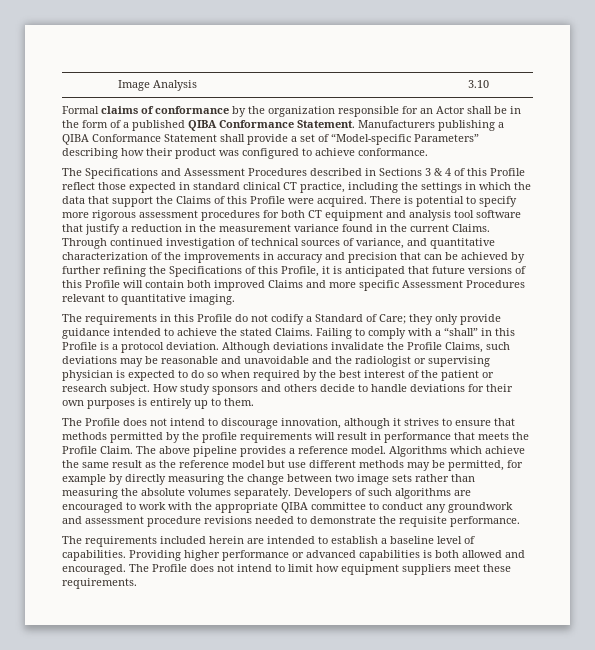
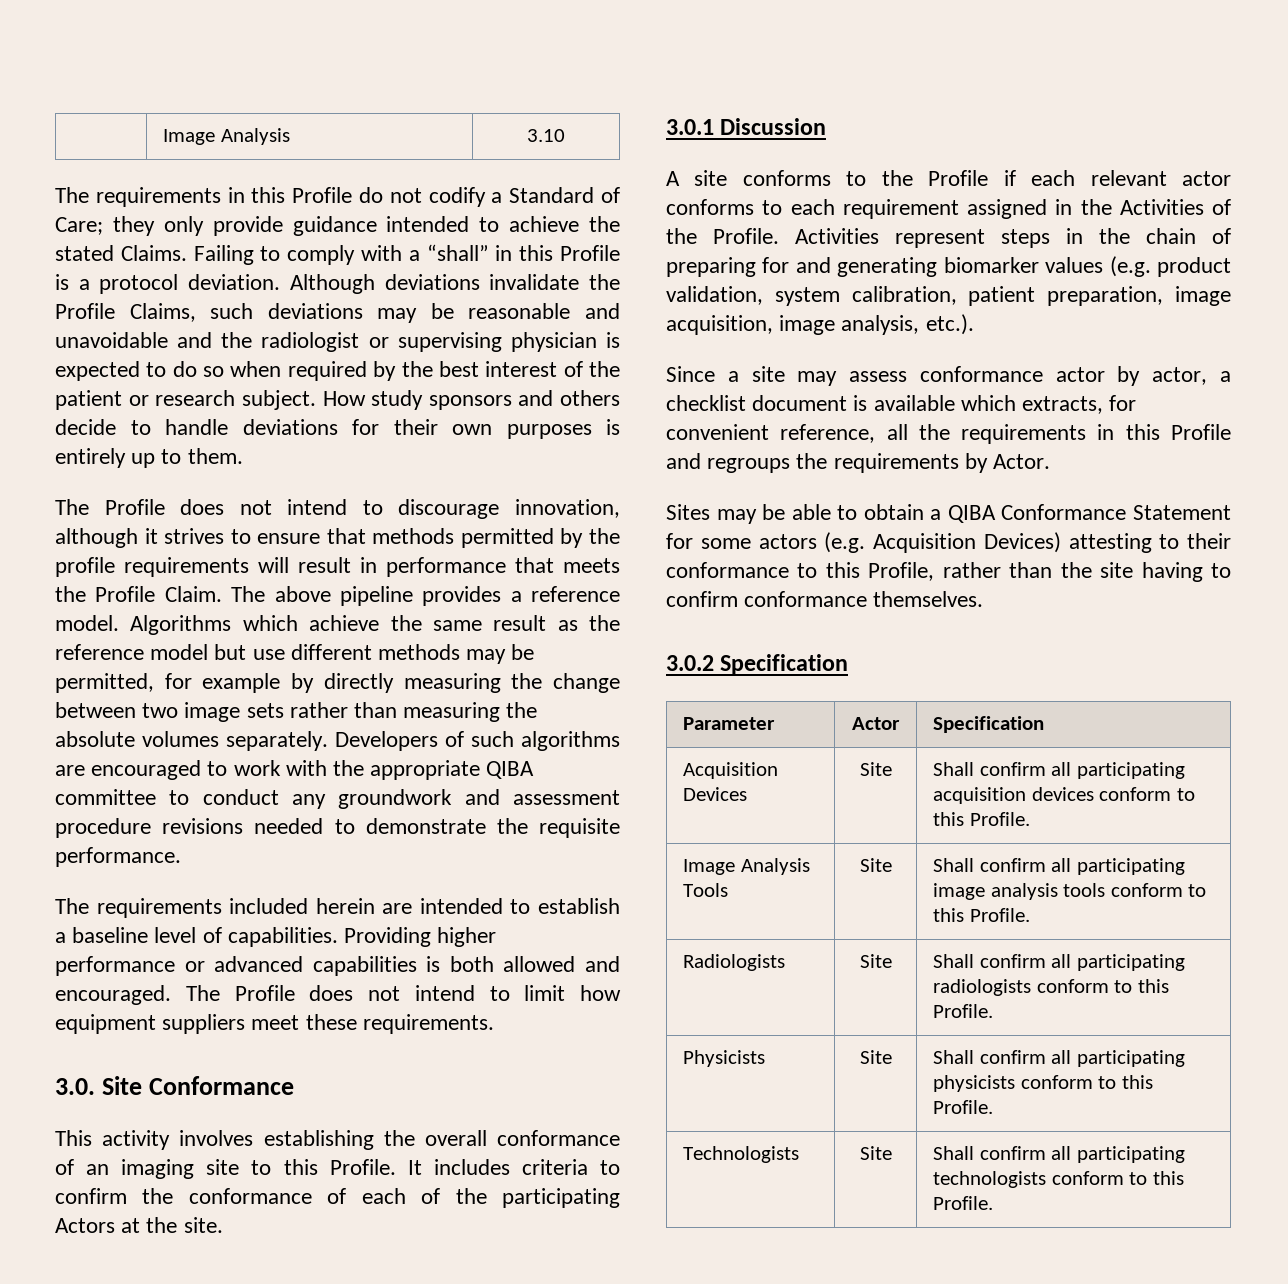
- Formal claims of conformance by the organization responsible for an Actor shall be in the form of a published QIBA Conformance Statement. Manufacturers publishing a QIBA Conformance Statement shall provide a set of “Model-specific Parameters” describing how their product was configured to achieve conformance.
- The Specifications and Assessment Procedures described in Sections 3 & 4 of this Profile reflect those expected in standard clinical CT practice, including the settings in which the data that support the Claims of this Profile were acquired. There is potential to specify more rigorous assessment procedures for both CT equipment and analysis tool software that justify a reduction in the measurement variance found in the current Claims. Through continued investigation of technical sources of variance, and quantitative characterization of the improvements in accuracy and precision that can be achieved by further refining the Specifications of this Profile, it is anticipated that future versions of this Profile will contain both improved Claims and more specific Assessment Procedures relevant to quantitative imaging.
+ 3.0. Site Conformance
+ This activity involves establishing the overall conformance of an imaging site to this Profile. It includes criteria to confirm the conformance of each of the participating Actors at the site.
+ 3.0.1 Discussion
+ A site conforms to the Profile if each relevant actor conforms to each requirement assigned in the Activities of the Profile. Activities represent steps in the chain of preparing for and generating biomarker values (e.g. product validation, system calibration, patient preparation, image acquisition, image analysis, etc.).
+ Since a site may assess conformance actor by actor, a checklist document is available which extracts, for convenient reference, all the requirements in this Profile and regroups the requirements by Actor.
+ Sites may be able to obtain a QIBA Conformance Statement for some actors (e.g. Acquisition Devices) attesting to their conformance to this Profile, rather than the site having to confirm conformance themselves.
+ 3.0.2 Specification
+ Parameter | Actor | Specification
+ Acquisition Devices | Site | Shall confirm all participating acquisition devices conform to this Profile.
+ Image Analysis Tools | Site | Shall confirm all participating image analysis tools conform to this Profile.
+ Radiologists | Site | Shall confirm all participating radiologists conform to this Profile.
+ Physicists | Site | Shall confirm all participating physicists conform to this Profile.
+ Technologists | Site | Shall confirm all participating technologists conform to this Profile.

